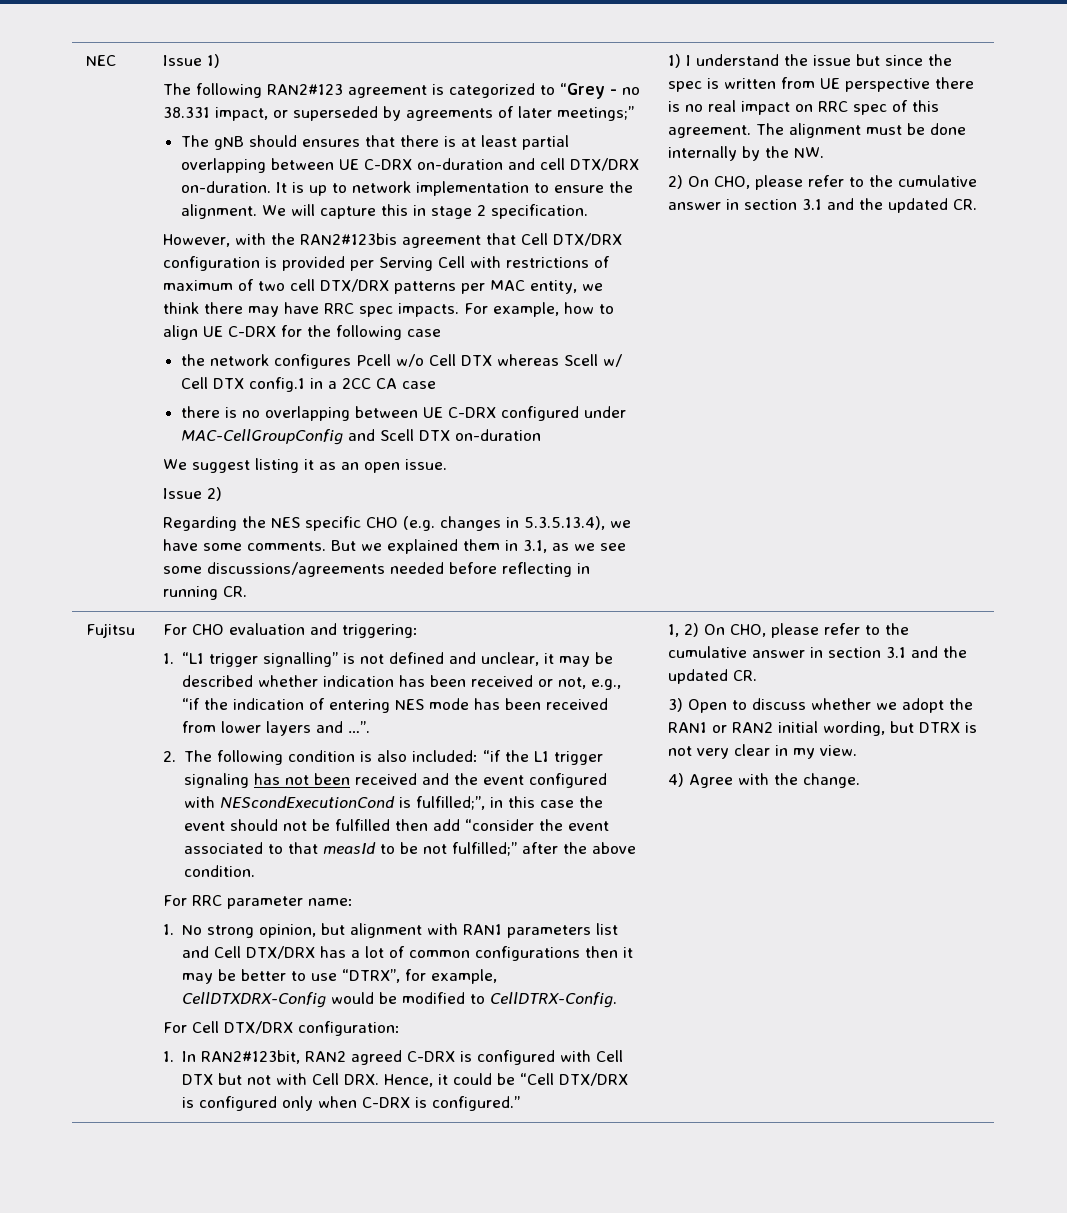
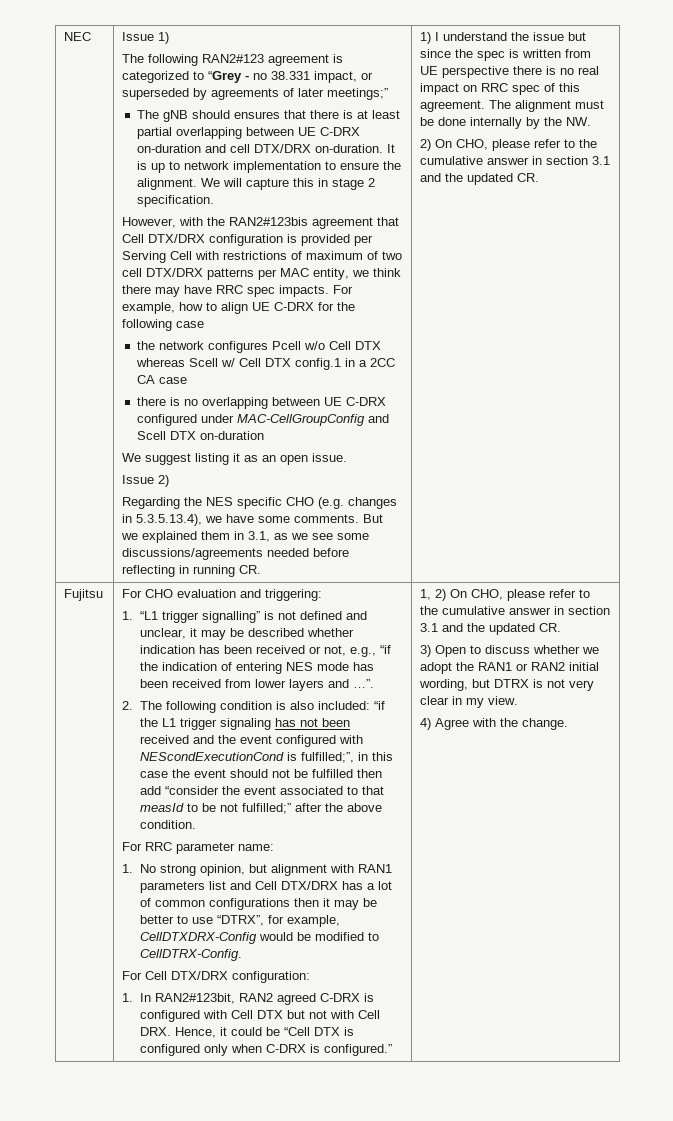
- 1. In RAN2#123bit, RAN2 agreed C-DRX is configured with Cell DTX but not with Cell DRX. Hence, it could be “Cell DTX/DRX is configured only when C-DRX is configured.”
+ 1. In RAN2#123bit, RAN2 agreed C-DRX is configured with Cell DTX but not with Cell DRX. Hence, it could be “Cell DTX is configured only when C-DRX is configured.”

